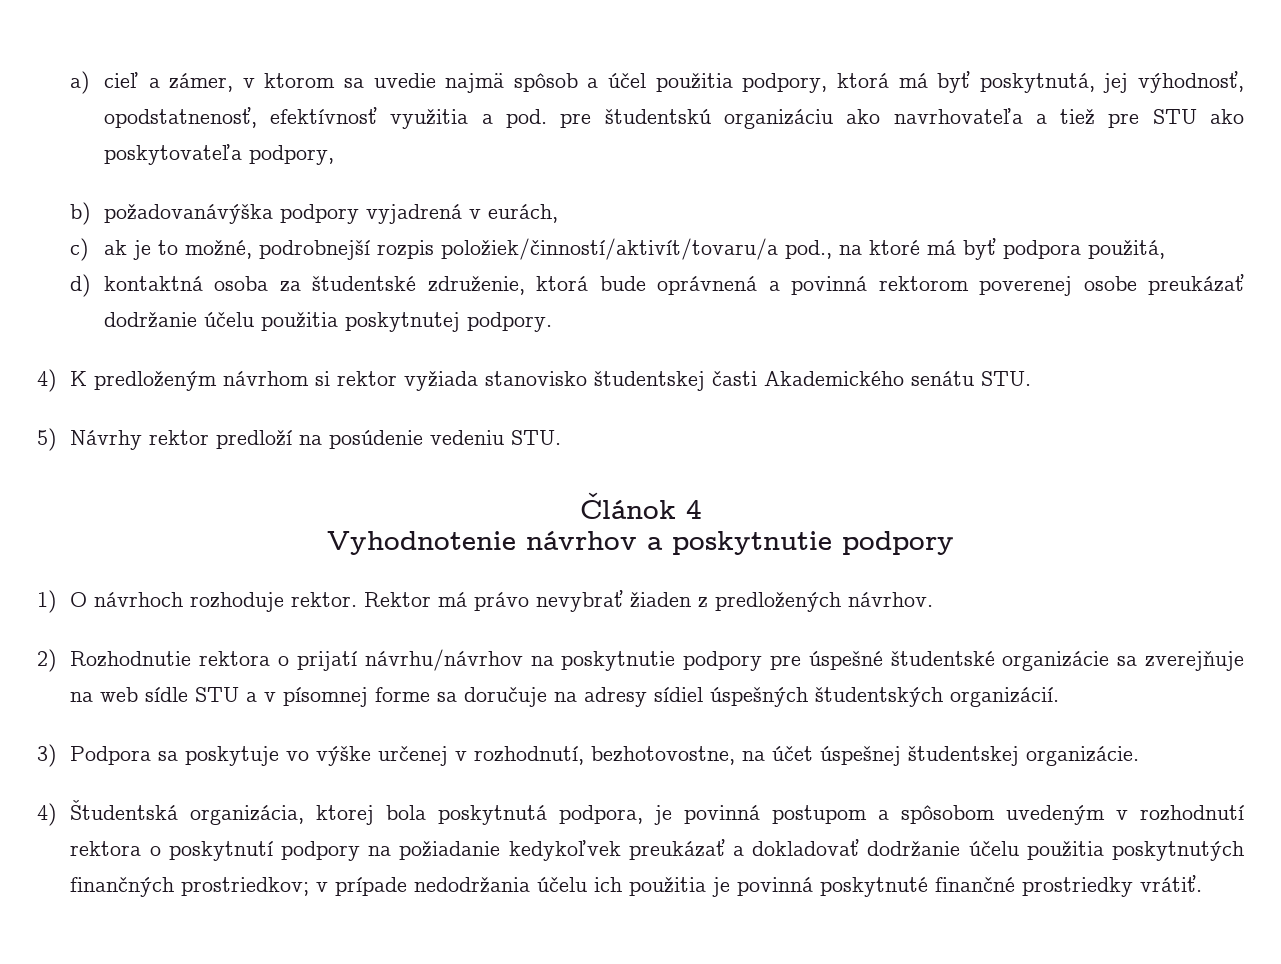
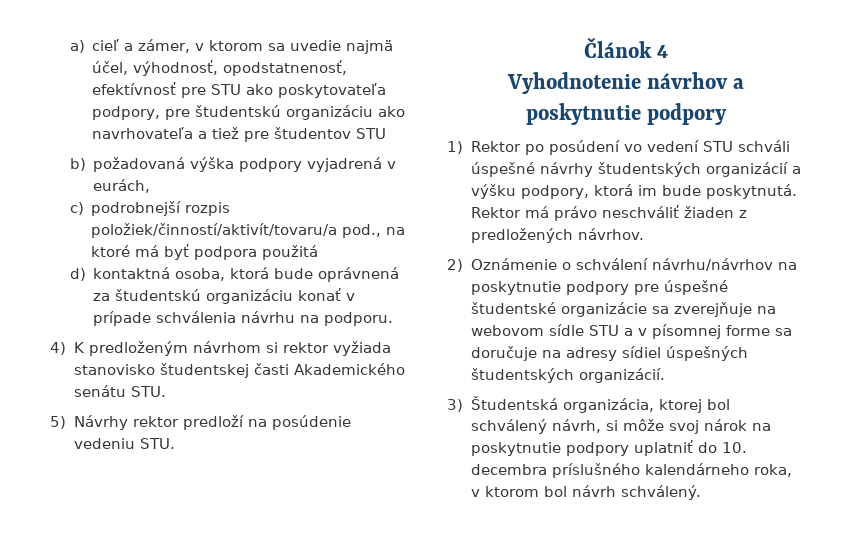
- a) cieľ a zámer, v ktorom sa uvedie najmä spôsob a účel použitia podpory, ktorá má byť poskytnutá, jej výhodnosť, opodstatnenosť, efektívnosť využitia a pod. pre študentskú organizáciu ako navrhovateľa a tiež pre STU ako poskytovateľa podpory,
+ a) cieľ a zámer, v ktorom sa uvedie najmä účel, výhodnosť, opodstatnenosť, efektívnosť pre STU ako poskytovateľa podpory, pre študentskú organizáciu ako navrhovateľa a tiež pre študentov STU
- b) požadovanávýška podpory vyjadrená v eurách,
+ b) požadovaná výška podpory vyjadrená v eurách,
- c) ak je to možné, podrobnejší rozpis položiek/činností/aktivít/tovaru/a pod., na ktoré má byť podpora použitá,
+ c) podrobnejší rozpis položiek/činností/aktivít/tovaru/a pod., na ktoré má byť podpora použitá
- d) kontaktná osoba za študentské združenie, ktorá bude oprávnená a povinná rektorom poverenej osobe preukázať dodržanie účelu použitia poskytnutej podpory.
+ d) kontaktná osoba, ktorá bude oprávnená za študentskú organizáciu konať v prípade schválenia návrhu na podporu.
- 1) O návrhoch rozhoduje rektor.
+ 1) Rektor po posúdení vo vedení STU schváli úspešné návrhy študentských organizácií a výšku podpory, ktorá im bude poskytnutá.
- Rektor má právo nevybrať žiaden z predložených návrhov.
+ Rektor má právo neschváliť žiaden z predložených návrhov.
- 2) Rozhodnutie rektora o prijatí návrhu/návrhov na poskytnutie podpory pre úspešné študentské organizácie sa zverejňuje na web sídle STU a v písomnej forme sa doručuje na adresy sídiel úspešných študentských organizácií.
+ 2) Oznámenie o schválení návrhu/návrhov na poskytnutie podpory pre úspešné študentské organizácie sa zverejňuje na webovom sídle STU a v písomnej forme sa doručuje na adresy sídiel úspešných študentských organizácií.
- 3) Podpora sa poskytuje vo výške určenej v rozhodnutí, bezhotovostne, na účet úspešnej študentskej organizácie.
- 4) Študentská organizácia, ktorej bola poskytnutá podpora, je povinná postupom a spôsobom uvedeným v rozhodnutí rektora o poskytnutí podpory na požiadanie kedykoľvek preukázať a dokladovať dodržanie účelu použitia poskytnutých finančných prostriedkov; v prípade nedodržania účelu ich použitia je povinná poskytnuté finančné prostriedky vrátiť.
+ 3) Študentská organizácia, ktorej bol schválený návrh, si môže svoj nárok na poskytnutie podpory uplatniť do 10. decembra príslušného kalendárneho roka, v ktorom bol návrh schválený.

